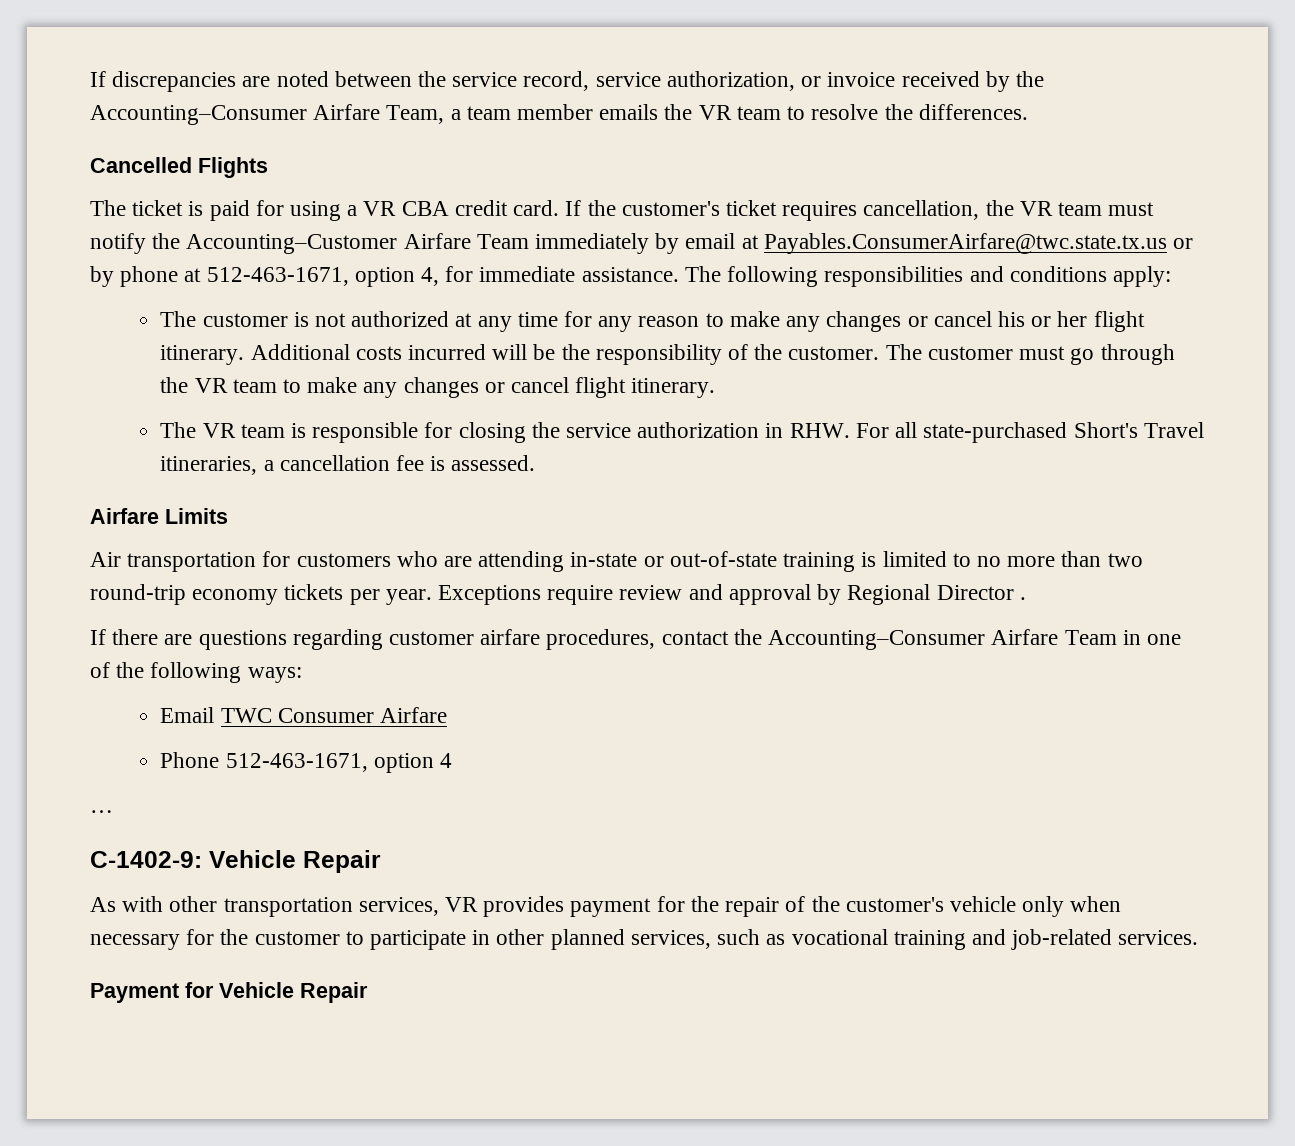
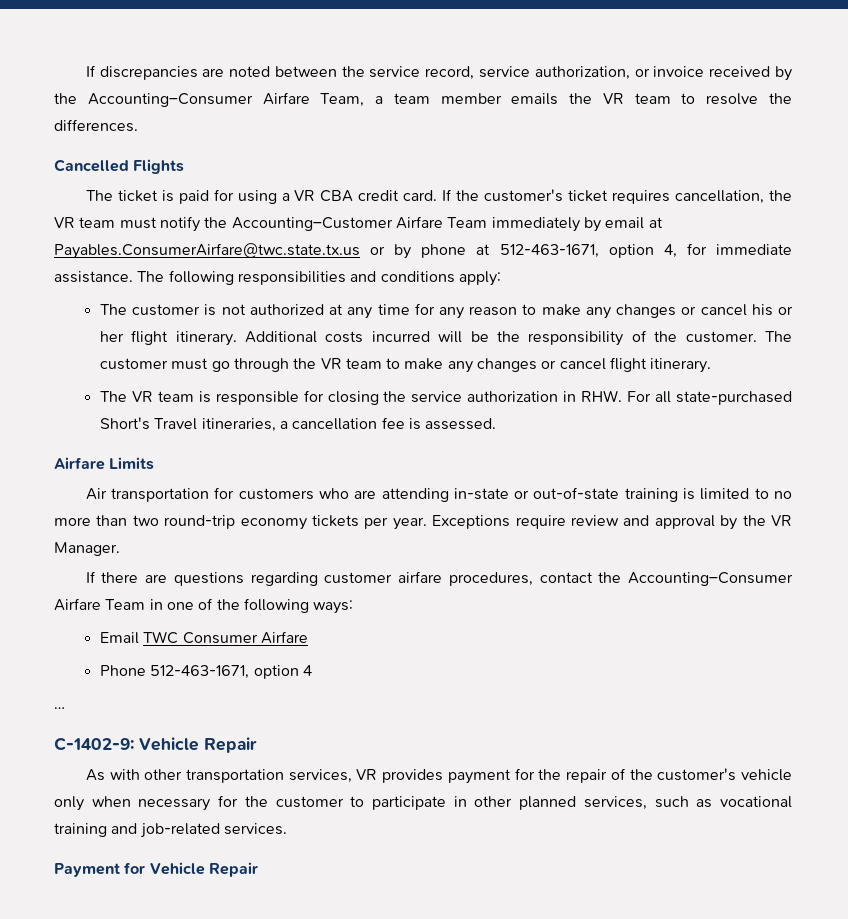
- Exceptions require review and approval by Regional Director .
+ Exceptions require review and approval by the VR Manager.

